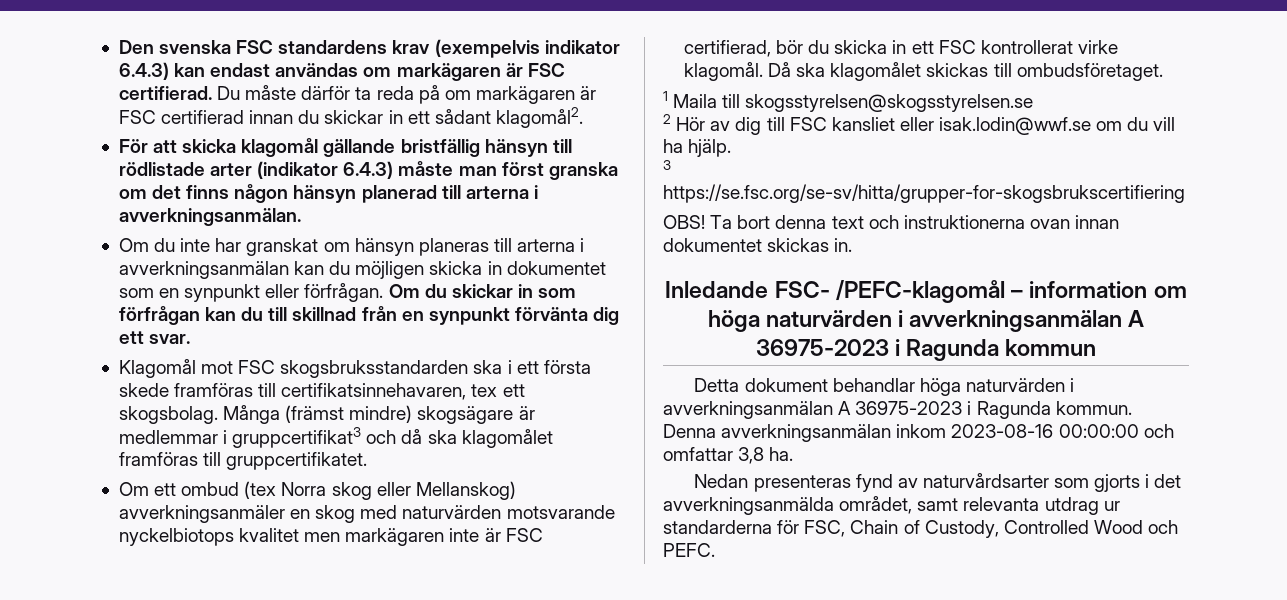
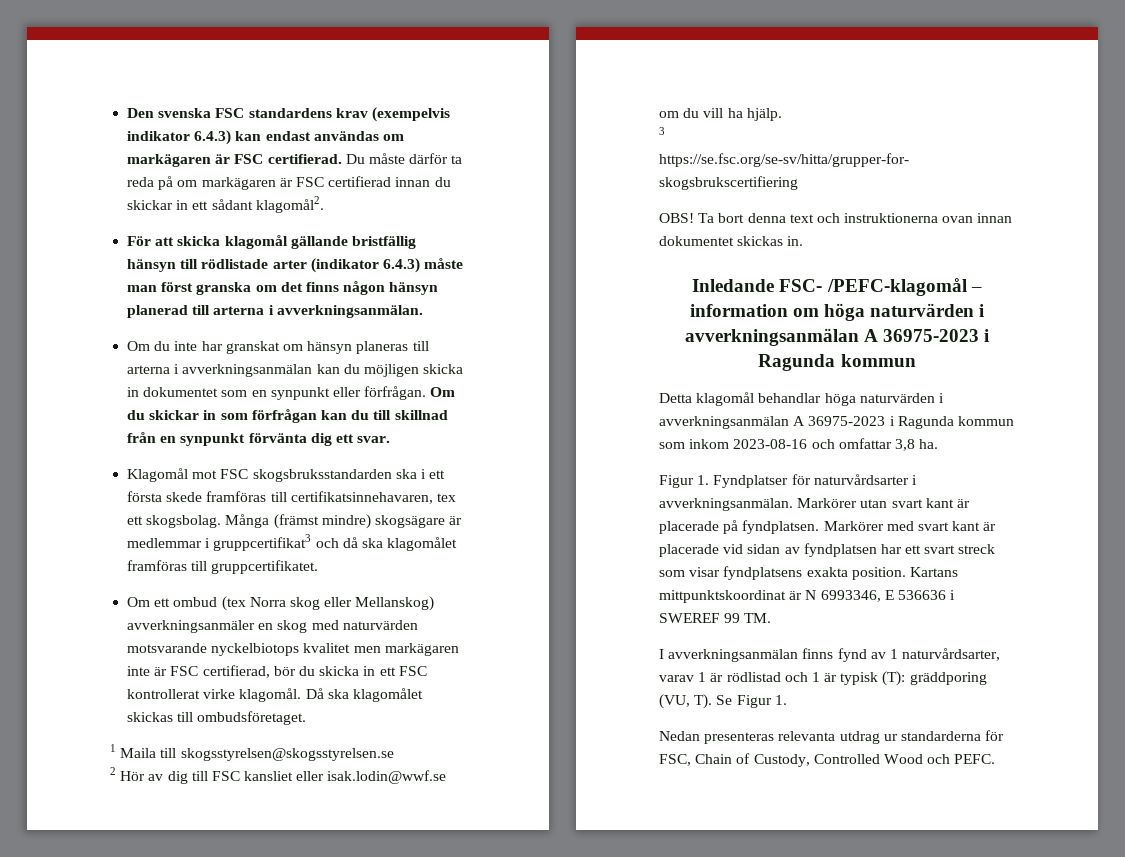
- Detta dokument behandlar höga naturvärden i avverkningsanmälan A 36975-2023 i Ragunda kommun. Denna avverkningsanmälan inkom 2023-08-16 00:00:00 och omfattar 3,8 ha.
+ Detta klagomål behandlar höga naturvärden i avverkningsanmälan A 36975-2023 i Ragunda kommun som inkom 2023-08-16 och omfattar 3,8 ha.
- Nedan presenteras fynd av naturvårdsarter som gjorts i det avverkningsanmälda området, samt relevanta utdrag ur standarderna för FSC, Chain of Custody, Controlled Wood och PEFC.
+ Figur 1. Fyndplatser för naturvårdsarter i avverkningsanmälan. Markörer utan svart kant är placerade på fyndplatsen. Markörer med svart kant är placerade vid sidan av fyndplatsen har ett svart streck som visar fyndplatsens exakta position. Kartans mittpunktskoordinat är N 6993346, E 536636 i SWEREF 99 TM.
+ I avverkningsanmälan finns fynd av 1 naturvårdsarter, varav 1 är rödlistad och 1 är typisk (T): gräddporing (VU, T). Se Figur 1.
+ Nedan presenteras relevanta utdrag ur standarderna för FSC, Chain of Custody, Controlled Wood och PEFC.

